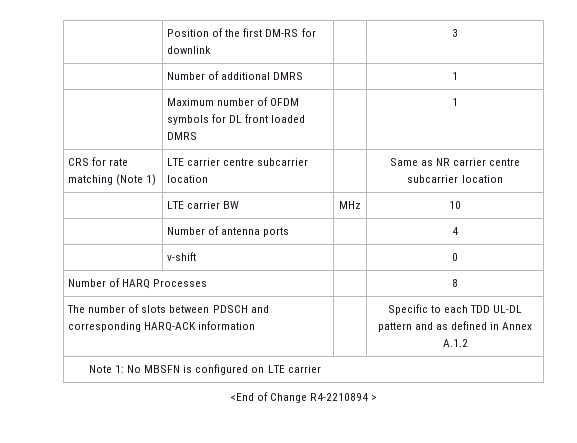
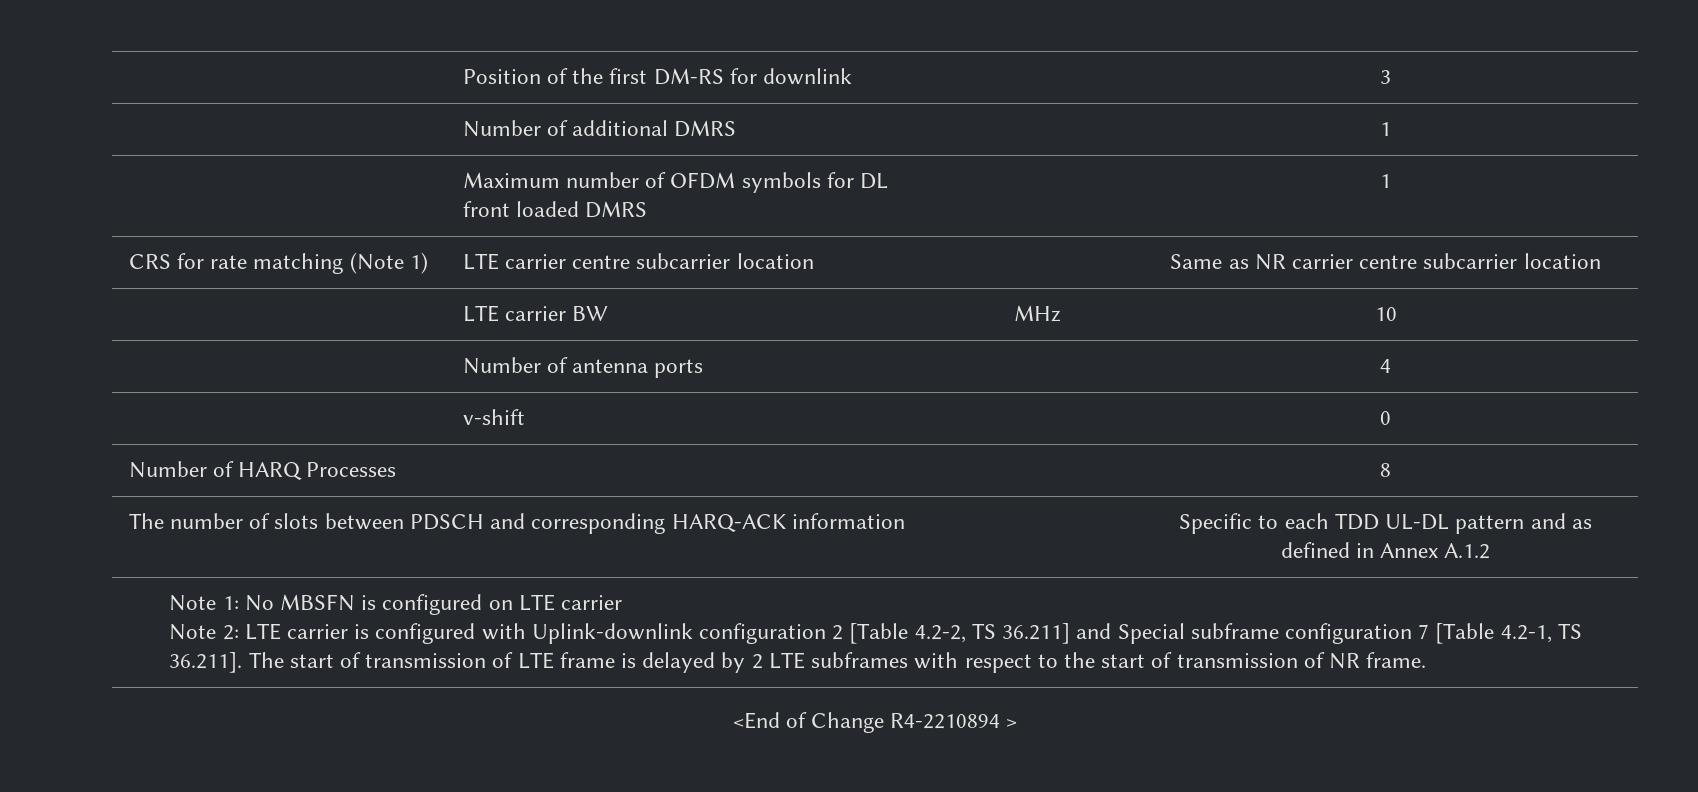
+ Note 2: LTE carrier is configured with Uplink-downlink configuration 2 [Table 4.2-2, TS 36.211] and Special subframe configuration 7 [Table 4.2-1, TS 36.211]. The start of transmission of LTE frame is delayed by 2 LTE subframes with respect to the start of transmission of NR frame.

